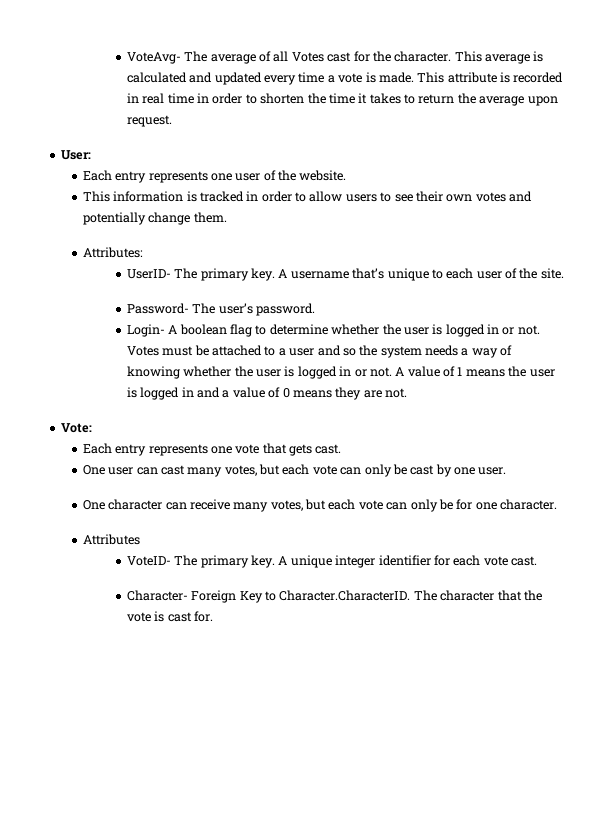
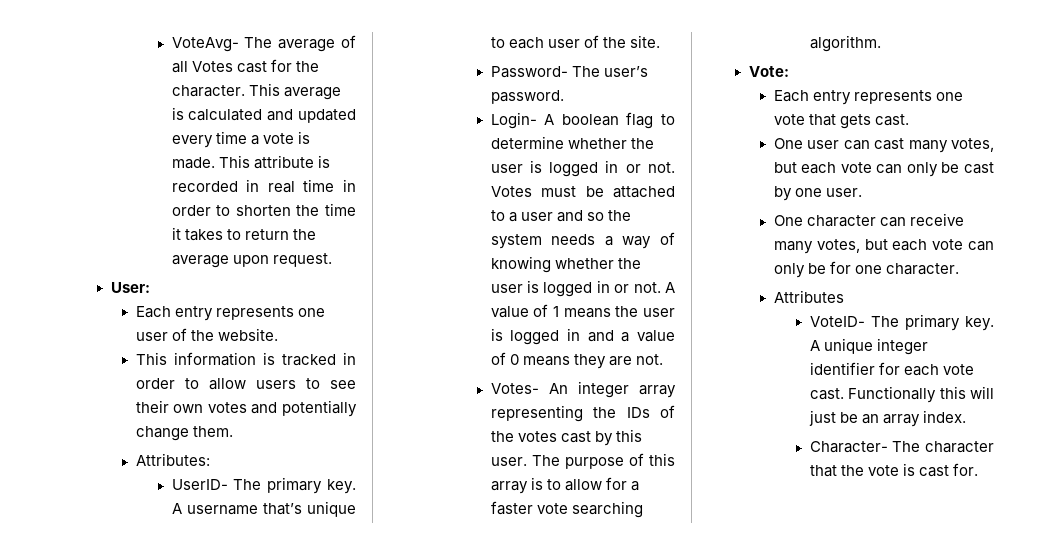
+ Votes- An integer array representing the IDs of the votes cast by this user. The purpose of this array is to allow for a faster vote searching algorithm.
- A unique integer identifier for each vote cast.
- Character- Foreign Key to Character.CharacterID. The character that the vote is cast for.
+ A unique integer identifier for each vote cast. Functionally this will just be an array index.
+ Character- The character that the vote is cast for.

